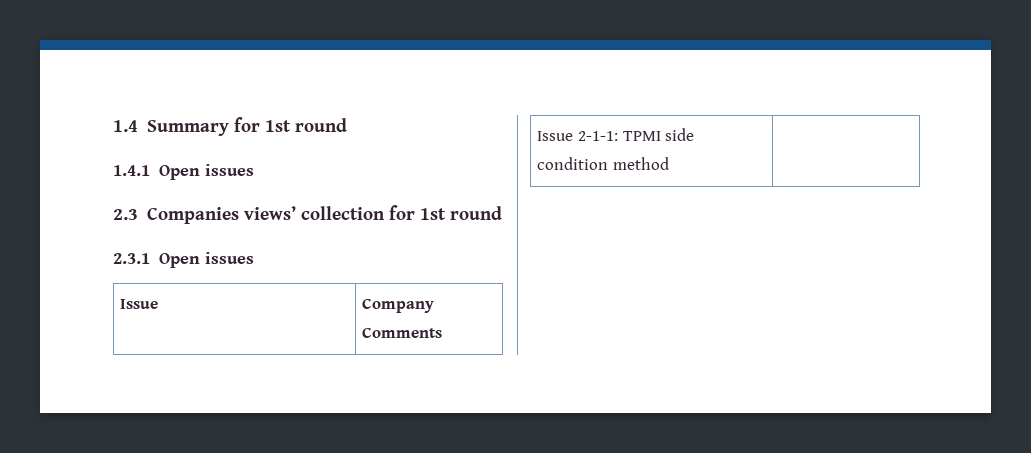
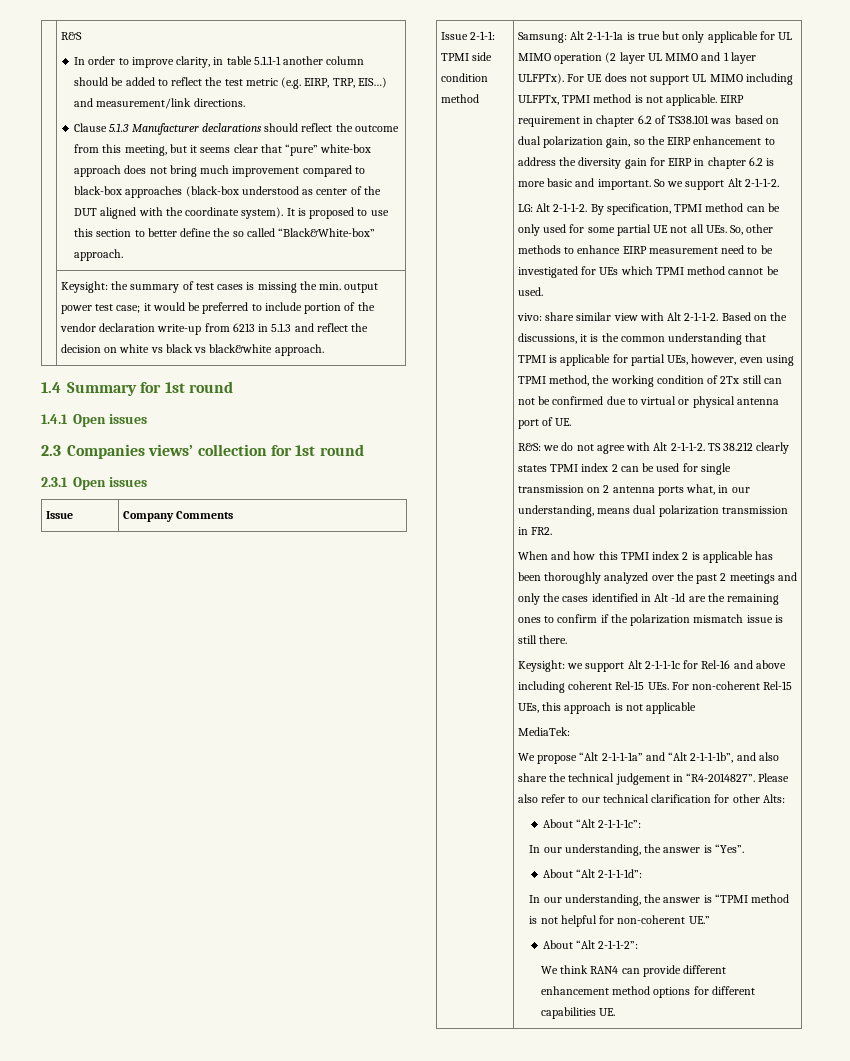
+ R&S
+ In order to improve clarity, in table 5.1.1-1 another column should be added to reflect the test metric (e.g. EIRP, TRP, EIS…) and measurement/link directions.
+ Clause 5.1.3 Manufacturer declarations should reflect the outcome from this meeting, but it seems clear that “pure” white-box approach does not bring much improvement compared to black-box approaches (black-box understood as center of the DUT aligned with the coordinate system). It is proposed to use this section to better define the so called “Black&White-box” approach.
+ | Keysight: the summary of test cases is missing the min. output power test case; it would be preferred to include portion of the vendor declaration write-up from 6213 in 5.1.3 and reflect the decision on white vs black vs black&white approach.
+ Samsung: Alt 2-1-1-1a is true but only applicable for UL MIMO operation (2 layer UL MIMO and 1 layer ULFPTx). For UE does not support UL MIMO including ULFPTx, TPMI method is not applicable. EIRP requirement in chapter 6.2 of TS38.101 was based on dual polarization gain, so the EIRP enhancement to address the diversity gain for EIRP in chapter 6.2 is more basic and important. So we support Alt 2-1-1-2.
+ LG: Alt 2-1-1-2. By specification, TPMI method can be only used for some partial UE not all UEs. So, other methods to enhance EIRP measurement need to be investigated for UEs which TPMI method cannot be used.
+ vivo: share similar view with Alt 2-1-1-2. Based on the discussions, it is the common understanding that TPMI is applicable for partial UEs, however, even using TPMI method, the working condition of 2Tx still can not be confirmed due to virtual or physical antenna port of UE.
+ R&S: we do not agree with Alt 2-1-1-2. TS 38.212 clearly states TPMI index 2 can be used for single transmission on 2 antenna ports what, in our understanding, means dual polarization transmission in FR2.
+ When and how this TPMI index 2 is applicable has been thoroughly analyzed over the past 2 meetings and only the cases identified in Alt -1d are the remaining ones to confirm if the polarization mismatch issue is still there.
+ Keysight: we support Alt 2-1-1-1c for Rel-16 and above including coherent Rel-15 UEs. For non-coherent Rel-15 UEs, this approach is not applicable
+ MediaTek:
+ We propose “Alt 2-1-1-1a” and “Alt 2-1-1-1b”, and also share the technical judgement in “R4-2014827”. Please also refer to our technical clarification for other Alts:
+ About “Alt 2-1-1-1c”:
+ In our understanding, the answer is “Yes”.
+ About “Alt 2-1-1-1d”:
+ In our understanding, the answer is “TPMI method is not helpful for non-coherent UE.”
+ About “Alt 2-1-1-2”:
+ We think RAN4 can provide different enhancement method options for different capabilities UE.

